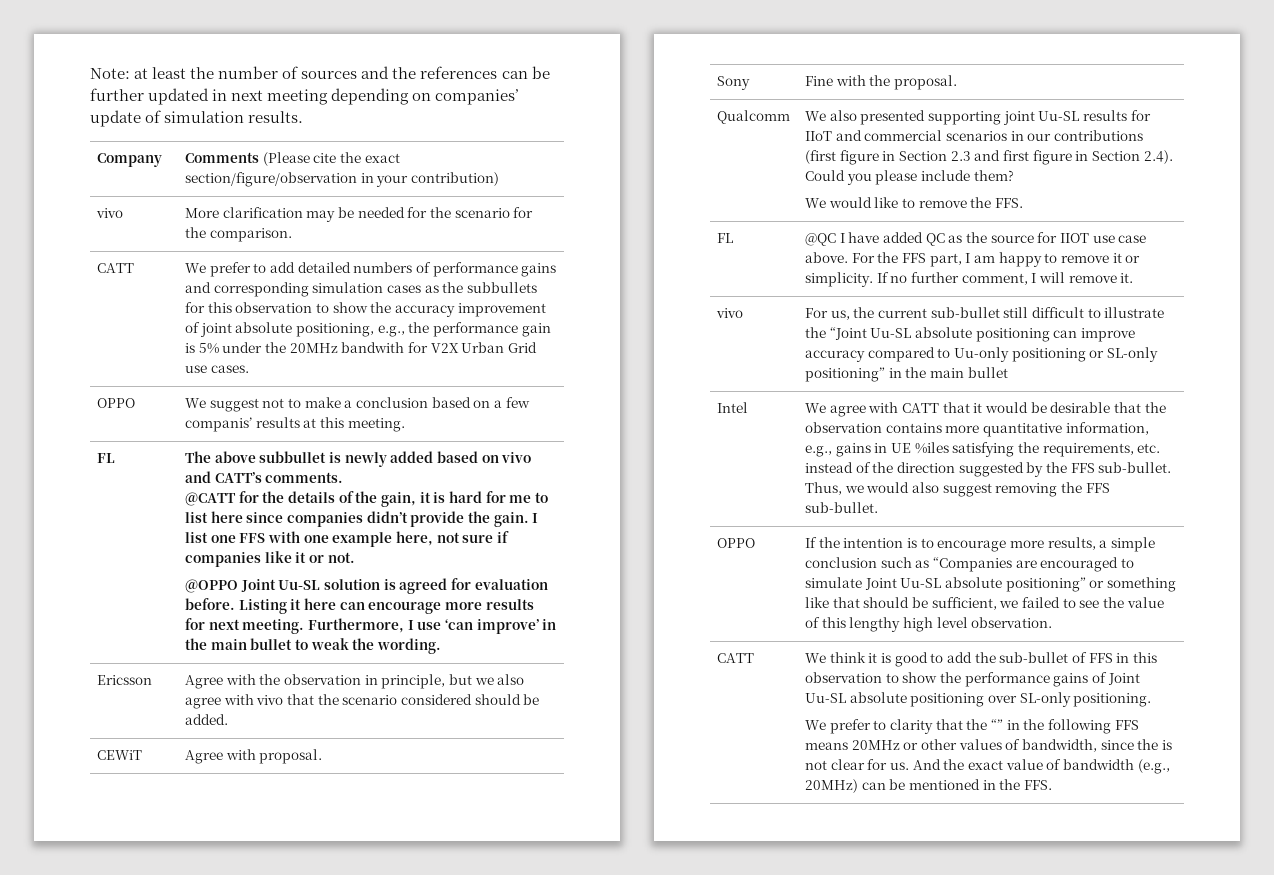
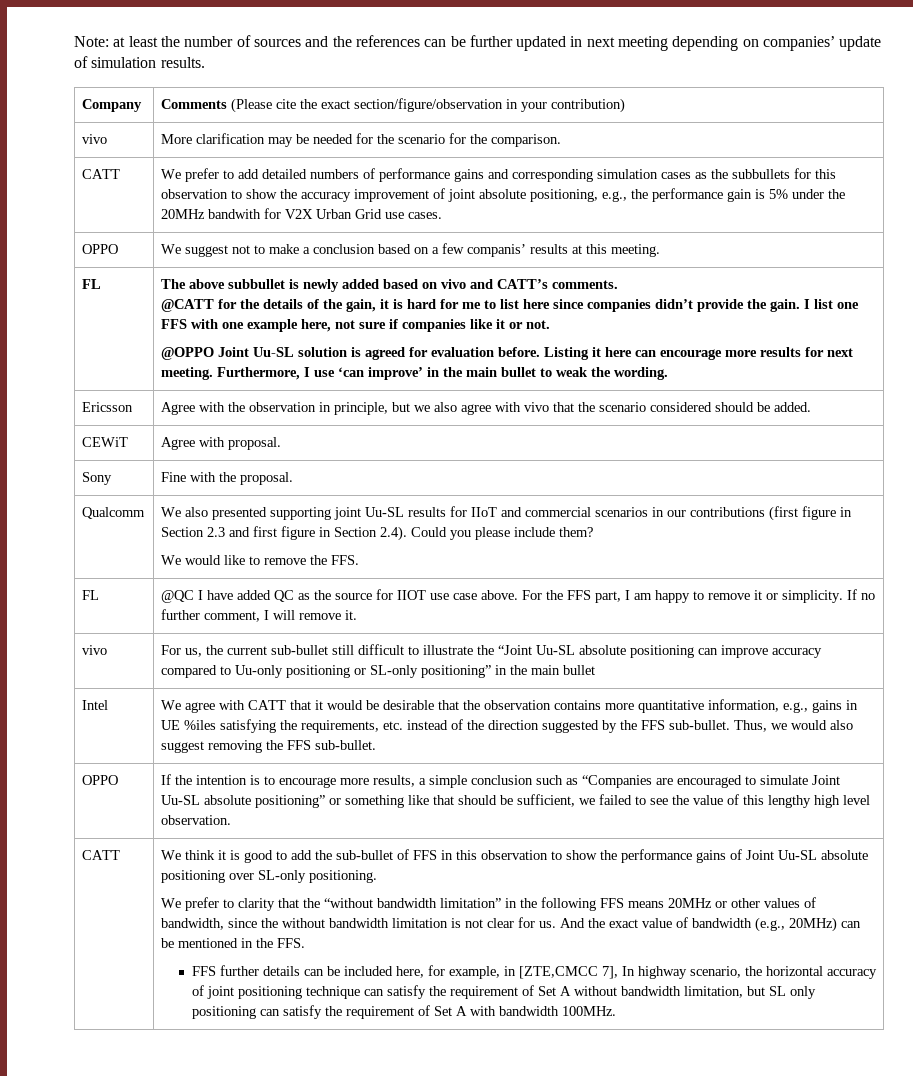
- We prefer to clarity that the “” in the following FFS means 20MHz or other values of bandwidth, since the is not clear for us.
+ We prefer to clarity that the “without bandwidth limitation” in the following FFS means 20MHz or other values of bandwidth, since the without bandwidth limitation is not clear for us.
+ FFS further details can be included here, for example, in [ZTE,CMCC 7], In highway scenario, the horizontal accuracy of joint positioning technique can satisfy the requirement of Set A without bandwidth limitation, but SL only positioning can satisfy the requirement of Set A with bandwidth 100MHz.

